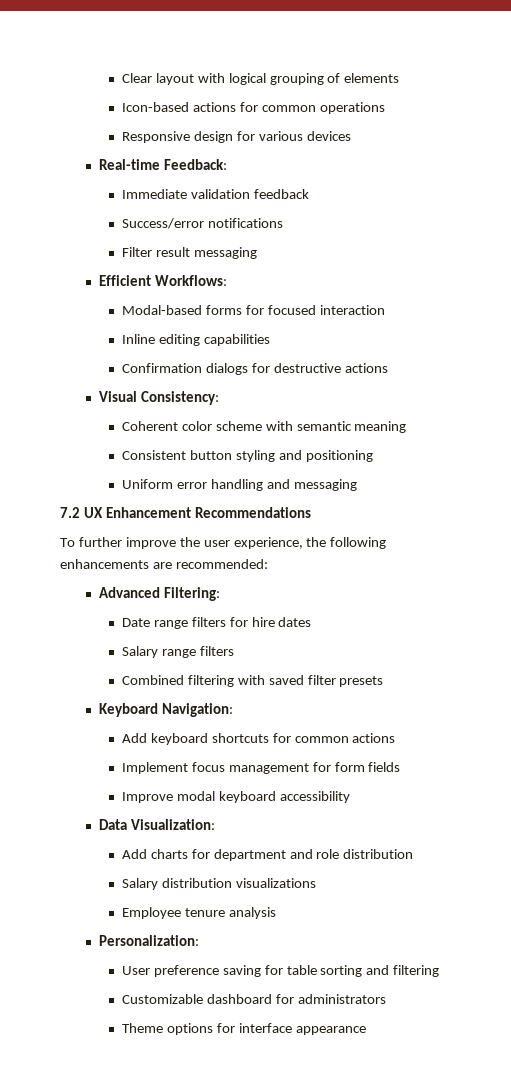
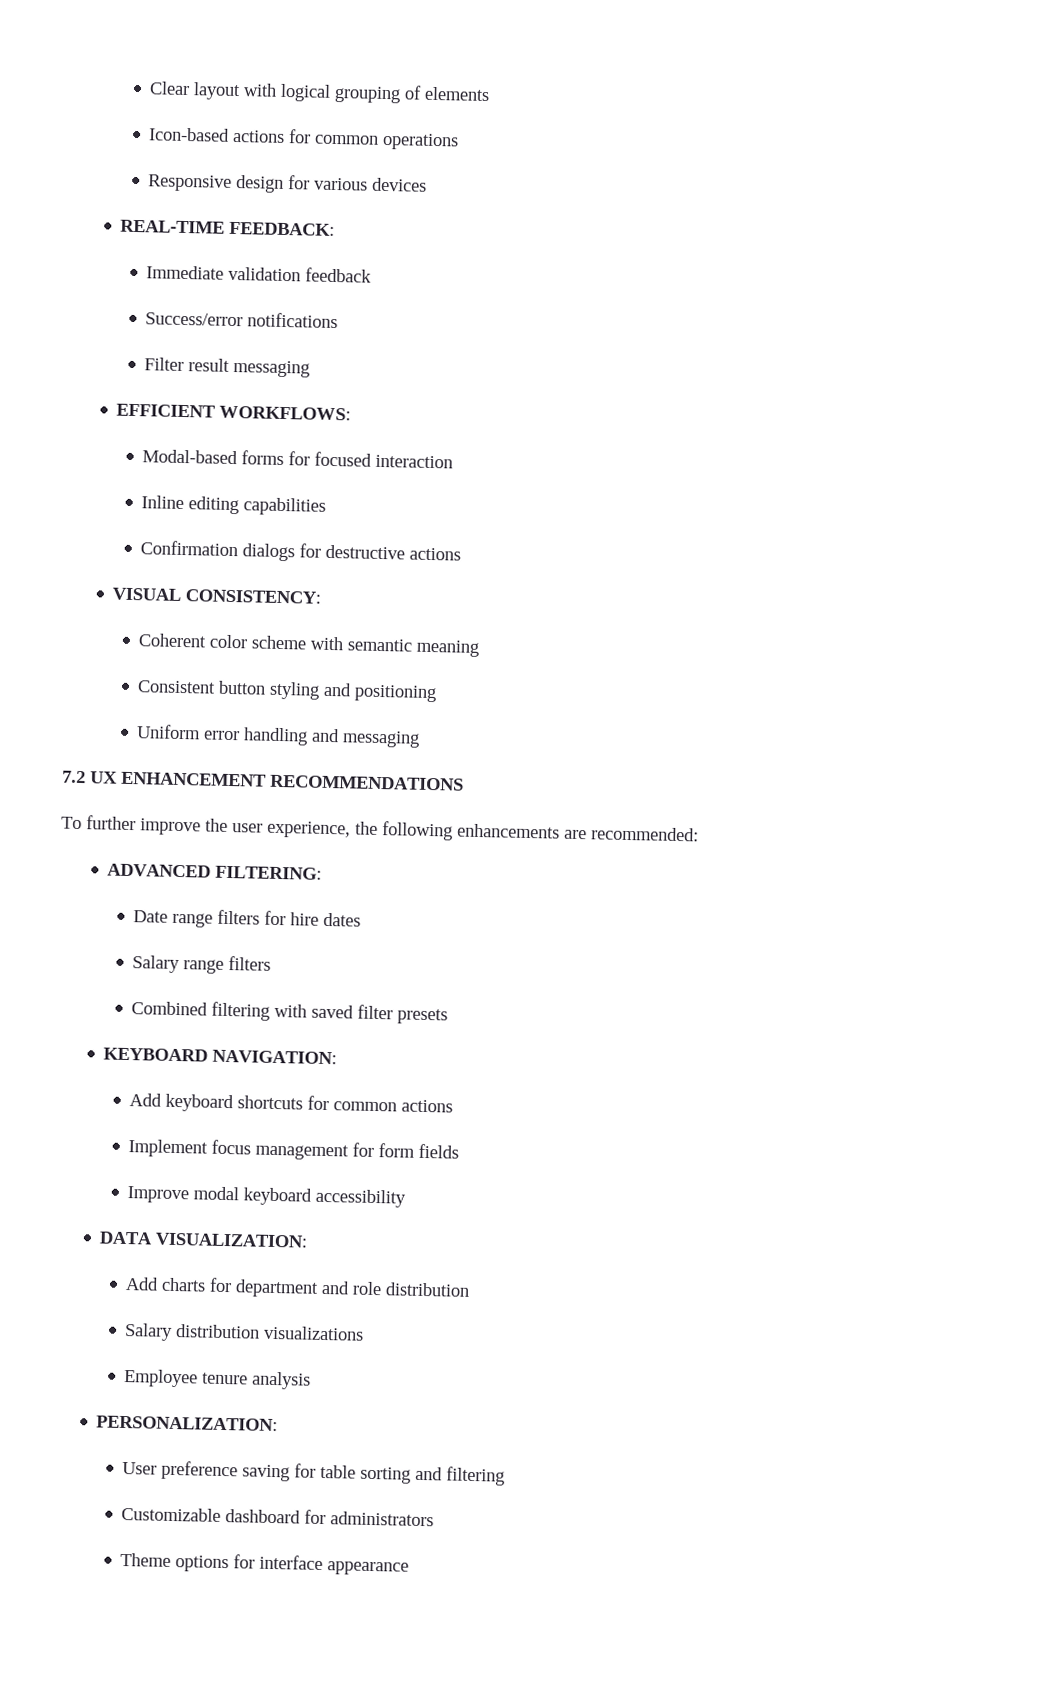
- Real-time Feedback:
+ REAL-TIME FEEDBACK:
- Efficient Workflows:
+ EFFICIENT WORKFLOWS:
- Visual Consistency:
+ VISUAL CONSISTENCY:
- 7.2 UX Enhancement Recommendations
+ 7.2 UX ENHANCEMENT RECOMMENDATIONS
- Advanced Filtering:
+ ADVANCED FILTERING:
- Keyboard Navigation:
+ KEYBOARD NAVIGATION:
- Data Visualization:
+ DATA VISUALIZATION:
- Personalization:
+ PERSONALIZATION:

